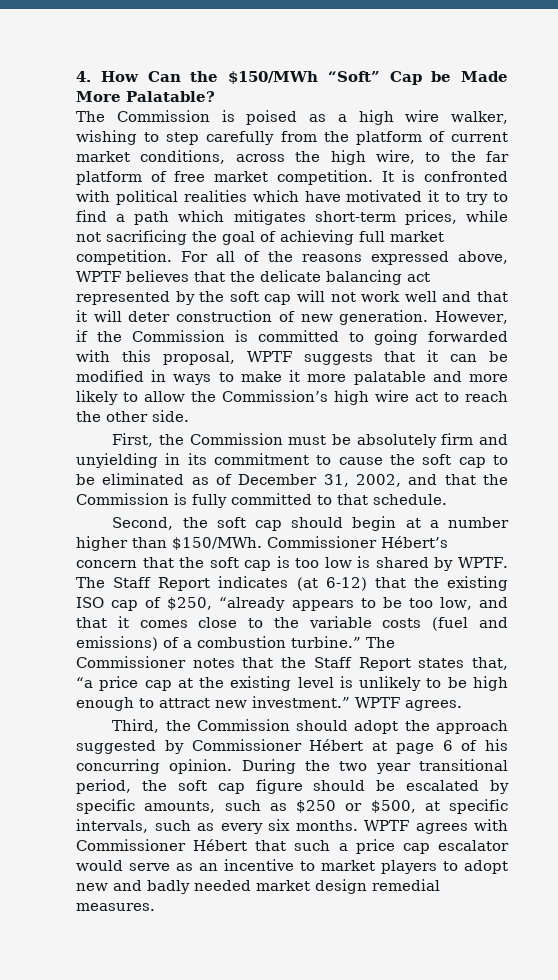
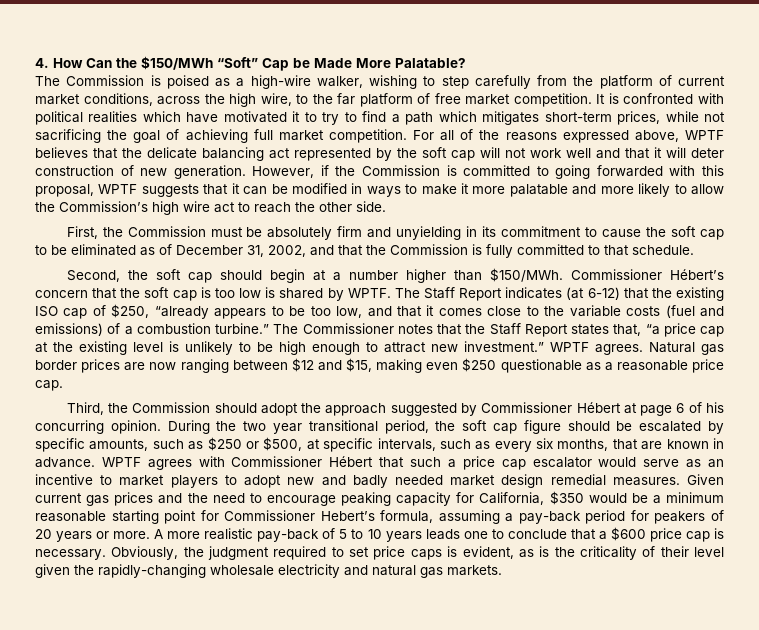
- The Commission is poised as a high wire walker, wishing to step carefully from the platform of current market conditions, across the high wire, to the far platform of free market competition.
+ The Commission is poised as a high-wire walker, wishing to step carefully from the platform of current market conditions, across the high wire, to the far platform of free market competition.
+ Natural gas border prices are now ranging between $12 and $15, making even $250 questionable as a reasonable price cap.
- During the two year transitional period, the soft cap figure should be escalated by specific amounts, such as $250 or $500, at specific intervals, such as every six months.
+ During the two year transitional period, the soft cap figure should be escalated by specific amounts, such as $250 or $500, at specific intervals, such as every six months, that are known in advance.
+ Given current gas prices and the need to encourage peaking capacity for California, $350 would be a minimum reasonable starting point for Commissioner Hebert’s formula, assuming a pay-back period for peakers of 20 years or more. A more realistic pay-back of 5 to 10 years leads one to conclude that a $600 price cap is necessary. Obviously, the judgment required to set price caps is evident, as is the criticality of their level given the rapidly-changing wholesale electricity and natural gas markets.

